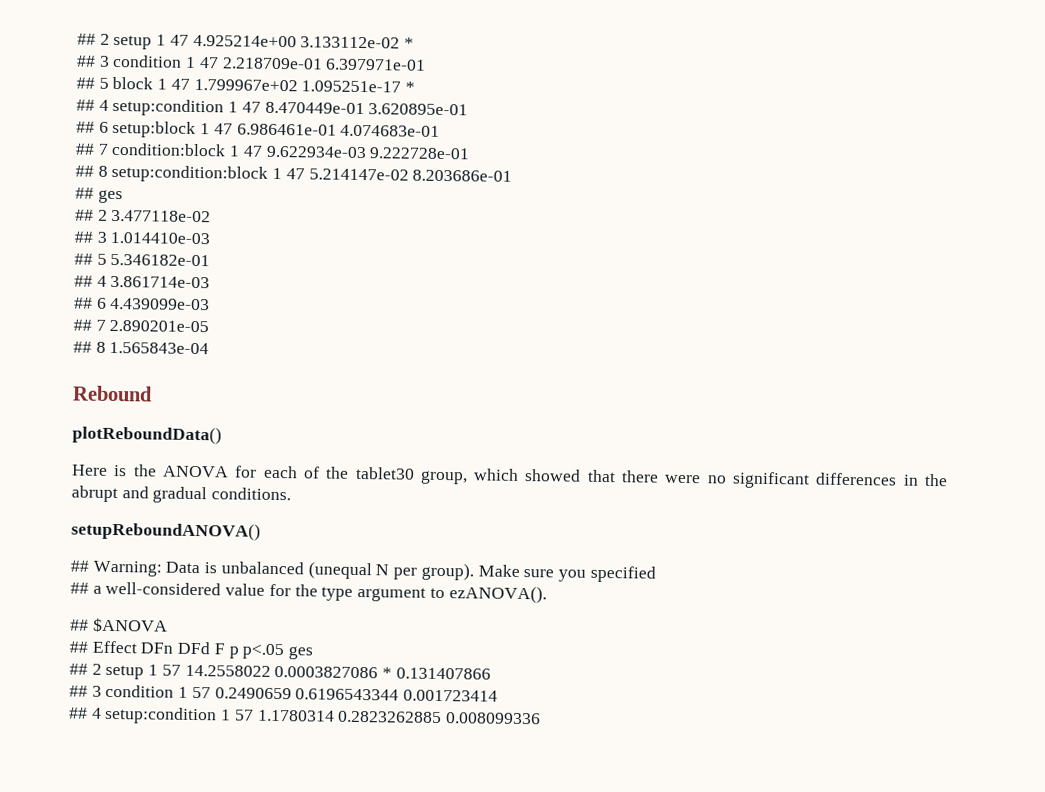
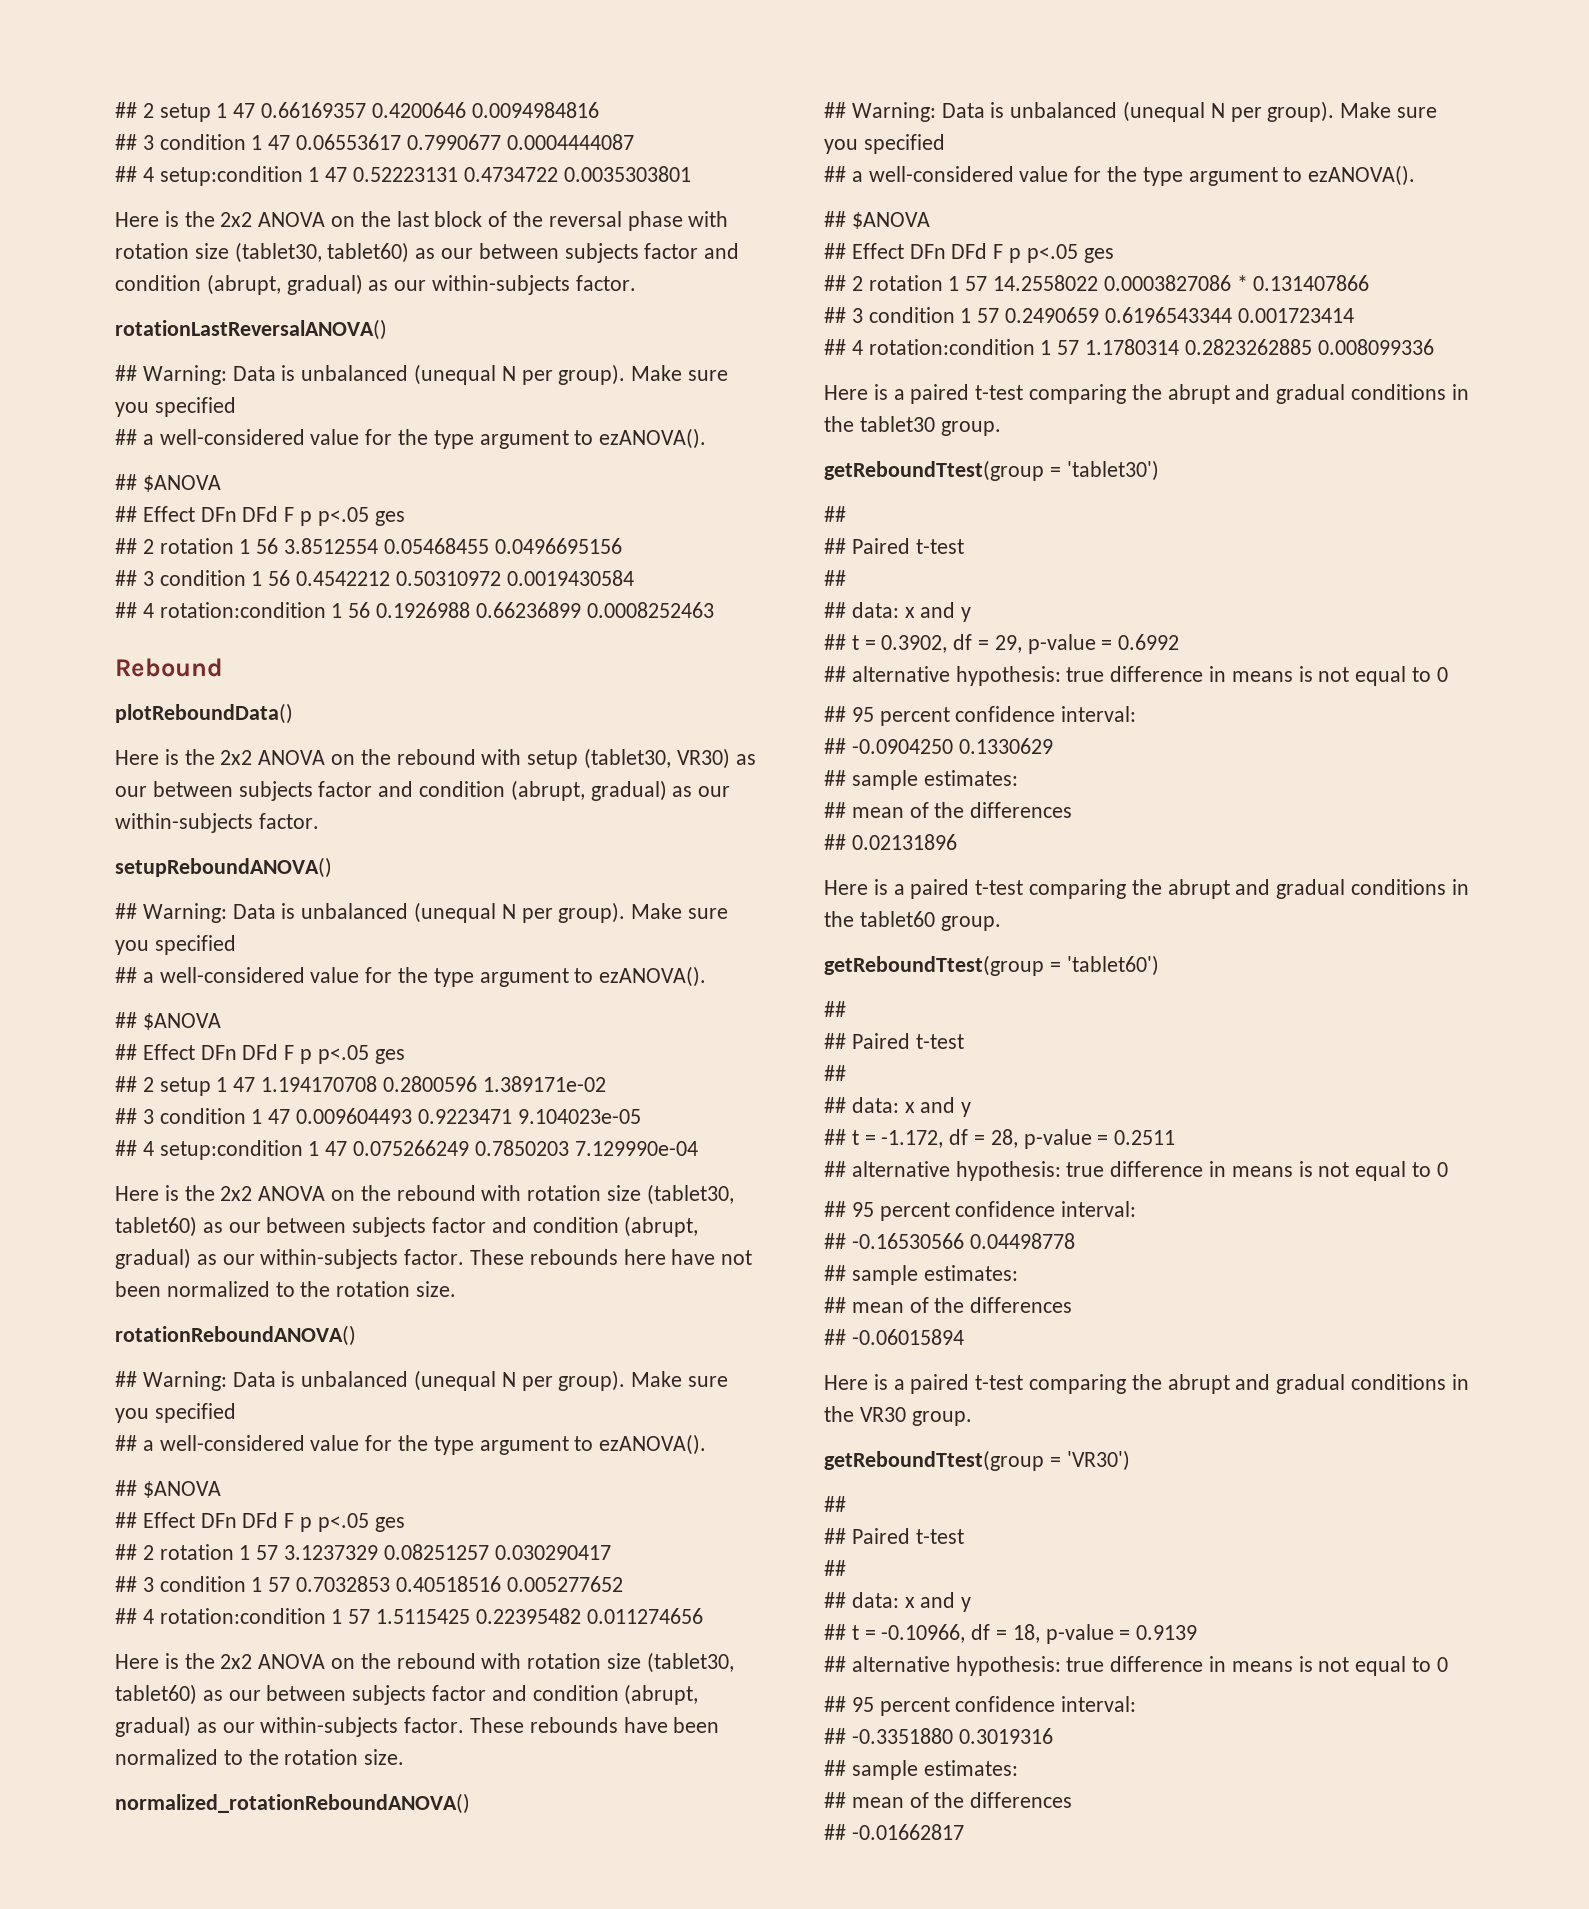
- ## 2 setup 1 47 4.925214e+00 3.133112e-02 *
- ## 3 condition 1 47 2.218709e-01 6.397971e-01
- ## 5 block 1 47 1.799967e+02 1.095251e-17 *
- ## 4 setup:condition 1 47 8.470449e-01 3.620895e-01
- ## 6 setup:block 1 47 6.986461e-01 4.074683e-01
- ## 7 condition:block 1 47 9.622934e-03 9.222728e-01
- ## 8 setup:condition:block 1 47 5.214147e-02 8.203686e-01
- ## ges
- ## 2 3.477118e-02
- ## 3 1.014410e-03
- ## 5 5.346182e-01
- ## 4 3.861714e-03
- ## 6 4.439099e-03
- ## 7 2.890201e-05
- ## 8 1.565843e-04
+ ## 2 setup 1 47 0.66169357 0.4200646 0.0094984816
+ ## 3 condition 1 47 0.06553617 0.7990677 0.0004444087
+ ## 4 setup:condition 1 47 0.52223131 0.4734722 0.0035303801
+ Here is the 2x2 ANOVA on the last block of the reversal phase with rotation size (tablet30, tablet60) as our between subjects factor and condition (abrupt, gradual) as our within-subjects factor.
+ rotationLastReversalANOVA()
+ ## Warning: Data is unbalanced (unequal N per group). Make sure you specified
+ ## a well-considered value for the type argument to ezANOVA().
+ ## $ANOVA
+ ## Effect DFn DFd F p p<.05 ges
+ ## 2 rotation 1 56 3.8512554 0.05468455 0.0496695156
+ ## 3 condition 1 56 0.4542212 0.50310972 0.0019430584
+ ## 4 rotation:condition 1 56 0.1926988 0.66236899 0.0008252463
- Here is the ANOVA for each of the tablet30 group, which showed that there were no significant differences in the abrupt and gradual conditions.
+ Here is the 2x2 ANOVA on the rebound with setup (tablet30, VR30) as our between subjects factor and condition (abrupt, gradual) as our within-subjects factor.
- ## 2 setup 1 57 14.2558022 0.0003827086 * 0.131407866
+ ## 2 setup 1 47 1.194170708 0.2800596 1.389171e-02
+ ## 3 condition 1 47 0.009604493 0.9223471 9.104023e-05
+ ## 4 setup:condition 1 47 0.075266249 0.7850203 7.129990e-04
+ Here is the 2x2 ANOVA on the rebound with rotation size (tablet30, tablet60) as our between subjects factor and condition (abrupt, gradual) as our within-subjects factor. These rebounds here have not been normalized to the rotation size.
+ rotationReboundANOVA()
+ ## Warning: Data is unbalanced (unequal N per group). Make sure you specified
+ ## a well-considered value for the type argument to ezANOVA().
+ ## $ANOVA
+ ## Effect DFn DFd F p p<.05 ges
+ ## 2 rotation 1 57 3.1237329 0.08251257 0.030290417
+ ## 3 condition 1 57 0.7032853 0.40518516 0.005277652
+ ## 4 rotation:condition 1 57 1.5115425 0.22395482 0.011274656
+ Here is the 2x2 ANOVA on the rebound with rotation size (tablet30, tablet60) as our between subjects factor and condition (abrupt, gradual) as our within-subjects factor. These rebounds have been normalized to the rotation size.
+ normalized_rotationReboundANOVA()
+ ## Warning: Data is unbalanced (unequal N per group). Make sure you specified
+ ## a well-considered value for the type argument to ezANOVA().
+ ## $ANOVA
+ ## Effect DFn DFd F p p<.05 ges
+ ## 2 rotation 1 57 14.2558022 0.0003827086 * 0.131407866
- ## 4 setup:condition 1 57 1.1780314 0.2823262885 0.008099336
+ ## 4 rotation:condition 1 57 1.1780314 0.2823262885 0.008099336
+ Here is a paired t-test comparing the abrupt and gradual conditions in the tablet30 group.
+ getReboundTtest(group = 'tablet30')
+ ##
+ ## Paired t-test
+ ##
+ ## data: x and y
+ ## t = 0.3902, df = 29, p-value = 0.6992
+ ## alternative hypothesis: true difference in means is not equal to 0
+ ## 95 percent confidence interval:
+ ## -0.0904250 0.1330629
+ ## sample estimates:
+ ## mean of the differences
+ ## 0.02131896
+ Here is a paired t-test comparing the abrupt and gradual conditions in the tablet60 group.
+ getReboundTtest(group = 'tablet60')
+ ##
+ ## Paired t-test
+ ##
+ ## data: x and y
+ ## t = -1.172, df = 28, p-value = 0.2511
+ ## alternative hypothesis: true difference in means is not equal to 0
+ ## 95 percent confidence interval:
+ ## -0.16530566 0.04498778
+ ## sample estimates:
+ ## mean of the differences
+ ## -0.06015894
+ Here is a paired t-test comparing the abrupt and gradual conditions in the VR30 group.
+ getReboundTtest(group = 'VR30')
+ ##
+ ## Paired t-test
+ ##
+ ## data: x and y
+ ## t = -0.10966, df = 18, p-value = 0.9139
+ ## alternative hypothesis: true difference in means is not equal to 0
+ ## 95 percent confidence interval:
+ ## -0.3351880 0.3019316
+ ## sample estimates:
+ ## mean of the differences
+ ## -0.01662817

